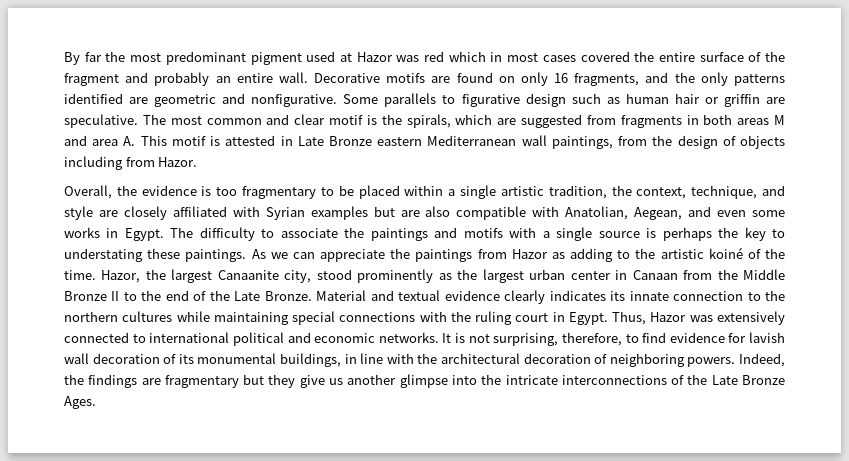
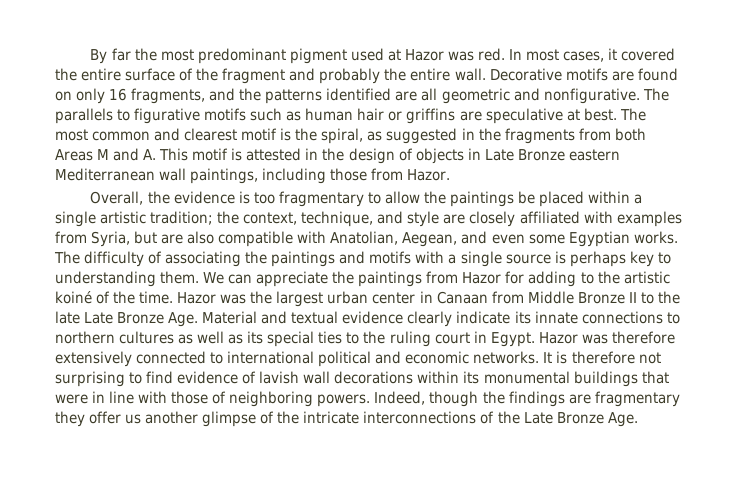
- By far the most predominant pigment used at Hazor was red which in most cases covered the entire surface of the fragment and probably an entire wall.
+ By far the most predominant pigment used at Hazor was red. In most cases, it covered the entire surface of the fragment and probably the entire wall.
- Decorative motifs are found on only 16 fragments, and the only patterns identified are geometric and nonfigurative.
+ Decorative motifs are found on only 16 fragments, and the patterns identified are all geometric and nonfigurative.
- Some parallels to figurative design such as human hair or griffin are speculative.
+ The parallels to figurative motifs such as human hair or griffins are speculative at best.
- The most common and clear motif is the spirals, which are suggested from fragments in both areas M and area A. This motif is attested in Late Bronze eastern Mediterranean wall paintings, from the design of objects including from Hazor.
+ The most common and clearest motif is the spiral, as suggested in the fragments from both Areas M and A. This motif is attested in the design of objects in Late Bronze eastern Mediterranean wall paintings, including those from Hazor.
- Overall, the evidence is too fragmentary to be placed within a single artistic tradition, the context, technique, and style are closely affiliated with Syrian examples but are also compatible with Anatolian, Aegean, and even some works in Egypt. The difficulty to associate the paintings and motifs with a single source is perhaps the key to understating these paintings. As we can appreciate the paintings from Hazor as adding to the artistic koiné of the time.
+ Overall, the evidence is too fragmentary to allow the paintings be placed within a single artistic tradition; the context, technique, and style are closely affiliated with examples from Syria, but are also compatible with Anatolian, Aegean, and even some Egyptian works. The difficulty of associating the paintings and motifs with a single source is perhaps key to understanding them. We can appreciate the paintings from Hazor for adding to the artistic koiné of the time.
- Hazor, the largest Canaanite city, stood prominently as the largest urban center in Canaan from the Middle Bronze II to the end of the Late Bronze. Material and textual evidence clearly indicates its innate connection to the northern cultures while maintaining special connections with the ruling court in Egypt.
+ Hazor was the largest urban center in Canaan from Middle Bronze II to the late Late Bronze Age. Material and textual evidence clearly indicate its innate connections to northern cultures as well as its special ties to the ruling court in Egypt.
- Thus, Hazor was extensively connected to international political and economic networks.
+ Hazor was therefore extensively connected to international political and economic networks.
- It is not surprising, therefore, to find evidence for lavish wall decoration of its monumental buildings, in line with the architectural decoration of neighboring powers.
+ It is therefore not surprising to find evidence of lavish wall decorations within its monumental buildings that were in line with those of neighboring powers.
- Indeed, the findings are fragmentary but they give us another glimpse into the intricate interconnections of the Late Bronze Ages.
+ Indeed, though the findings are fragmentary they offer us another glimpse of the intricate interconnections of the Late Bronze Age.

